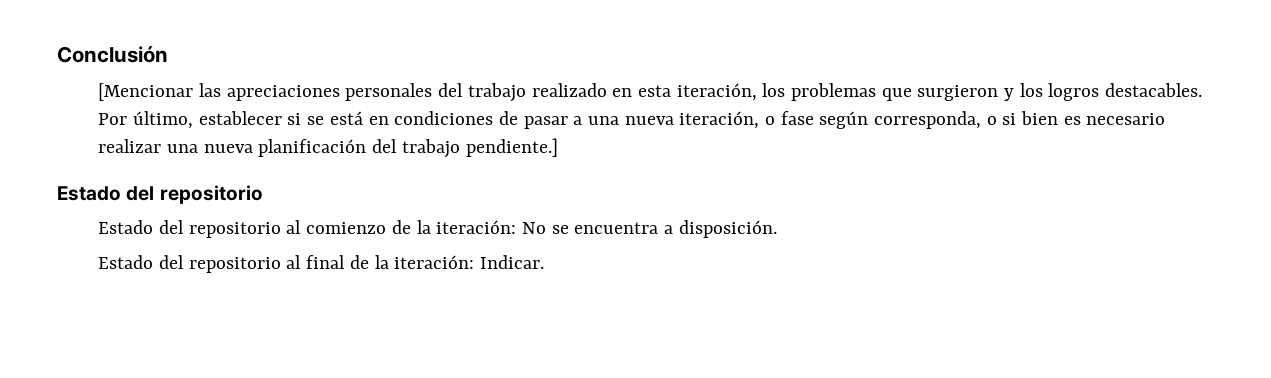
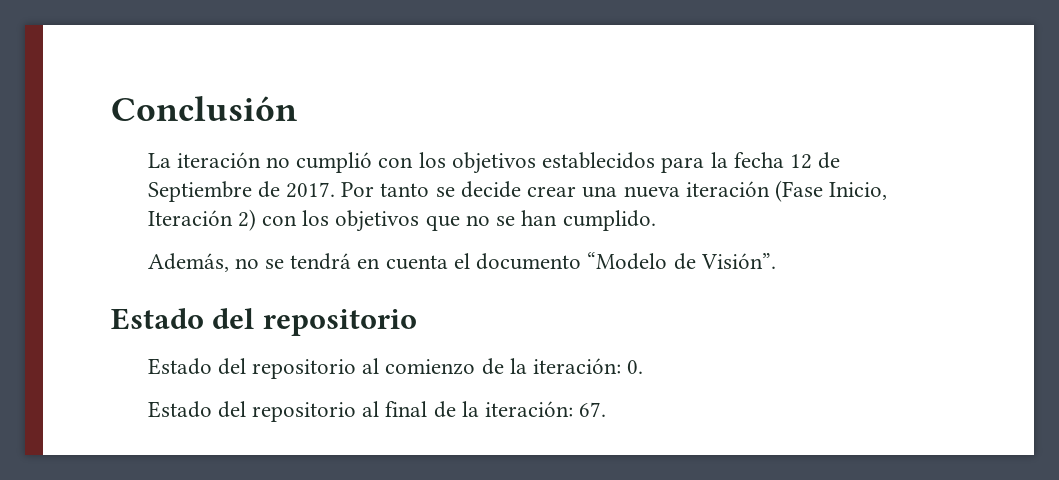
- [Mencionar las apreciaciones personales del trabajo realizado en esta iteración, los problemas que surgieron y los logros destacables. Por último, establecer si se está en condiciones de pasar a una nueva iteración, o fase según corresponda, o si bien es necesario realizar una nueva planificación del trabajo pendiente.]
+ La iteración no cumplió con los objetivos establecidos para la fecha 12 de Septiembre de 2017. Por tanto se decide crear una nueva iteración (Fase Inicio, Iteración 2) con los objetivos que no se han cumplido.
+ Además, no se tendrá en cuenta el documento “Modelo de Visión”.
- Estado del repositorio al comienzo de la iteración: No se encuentra a disposición.
+ Estado del repositorio al comienzo de la iteración: 0.
- Estado del repositorio al final de la iteración: Indicar.
+ Estado del repositorio al final de la iteración: 67.

